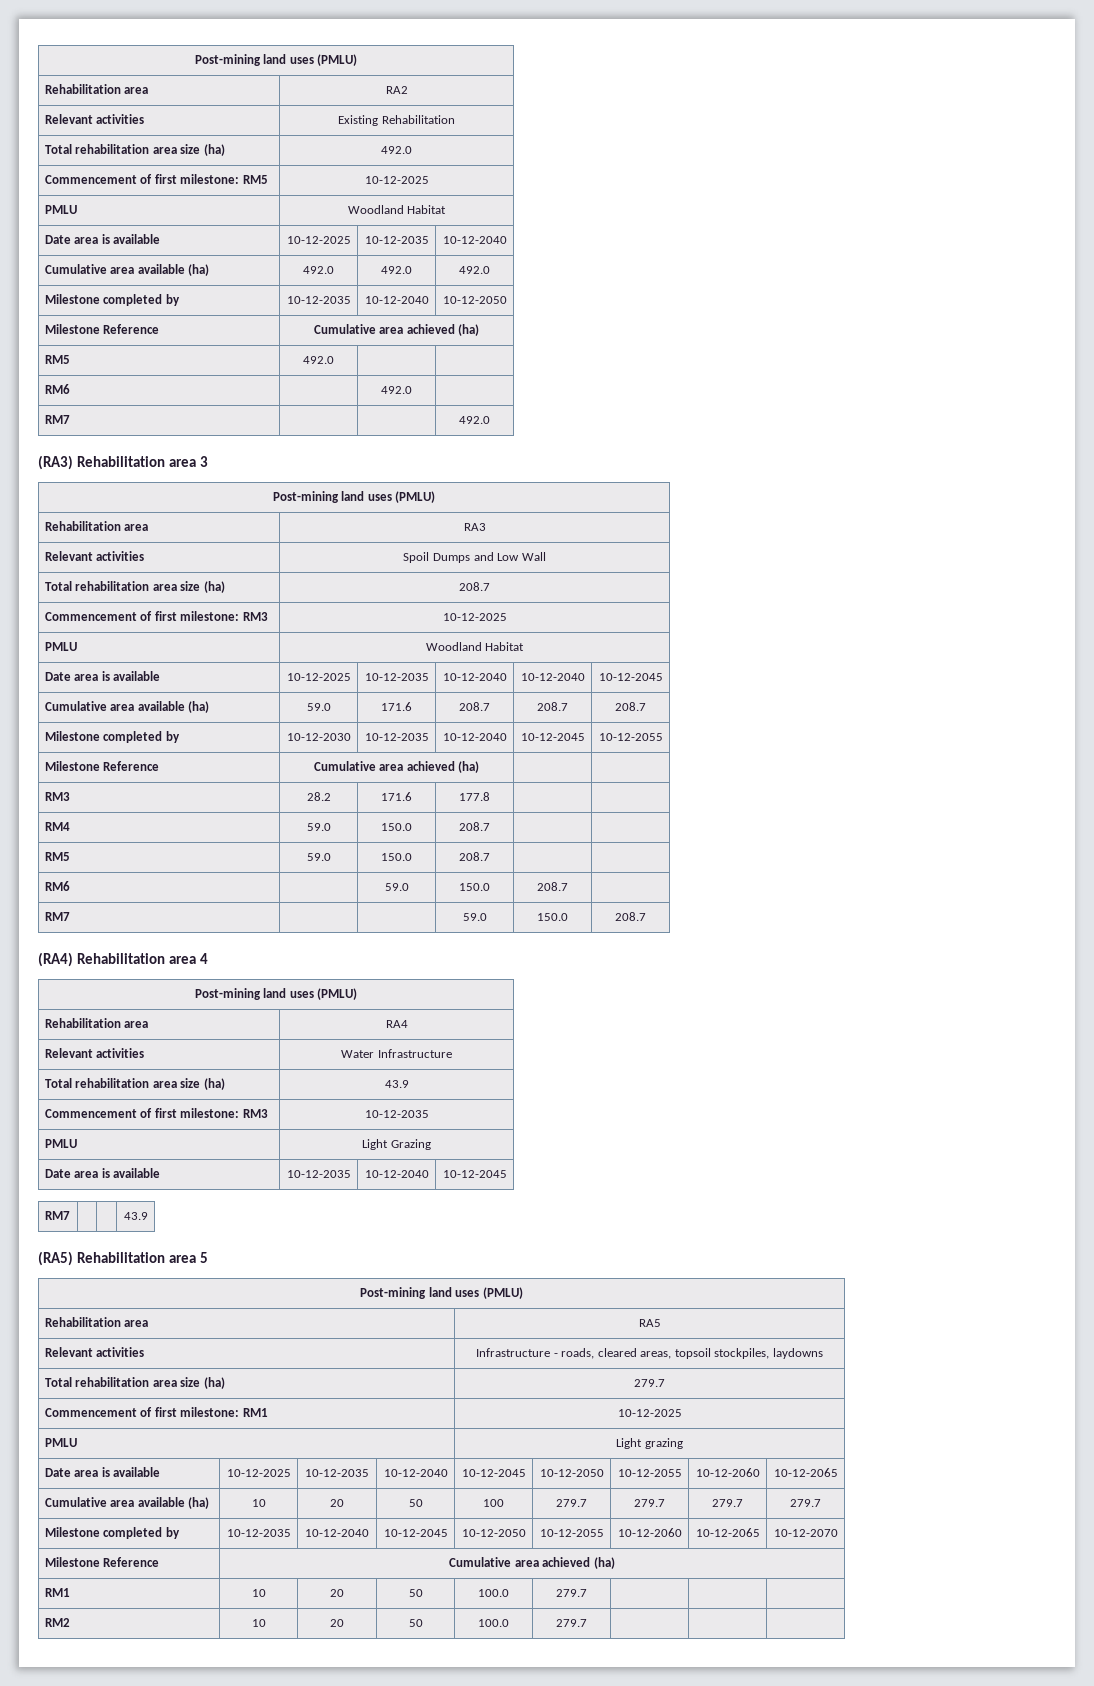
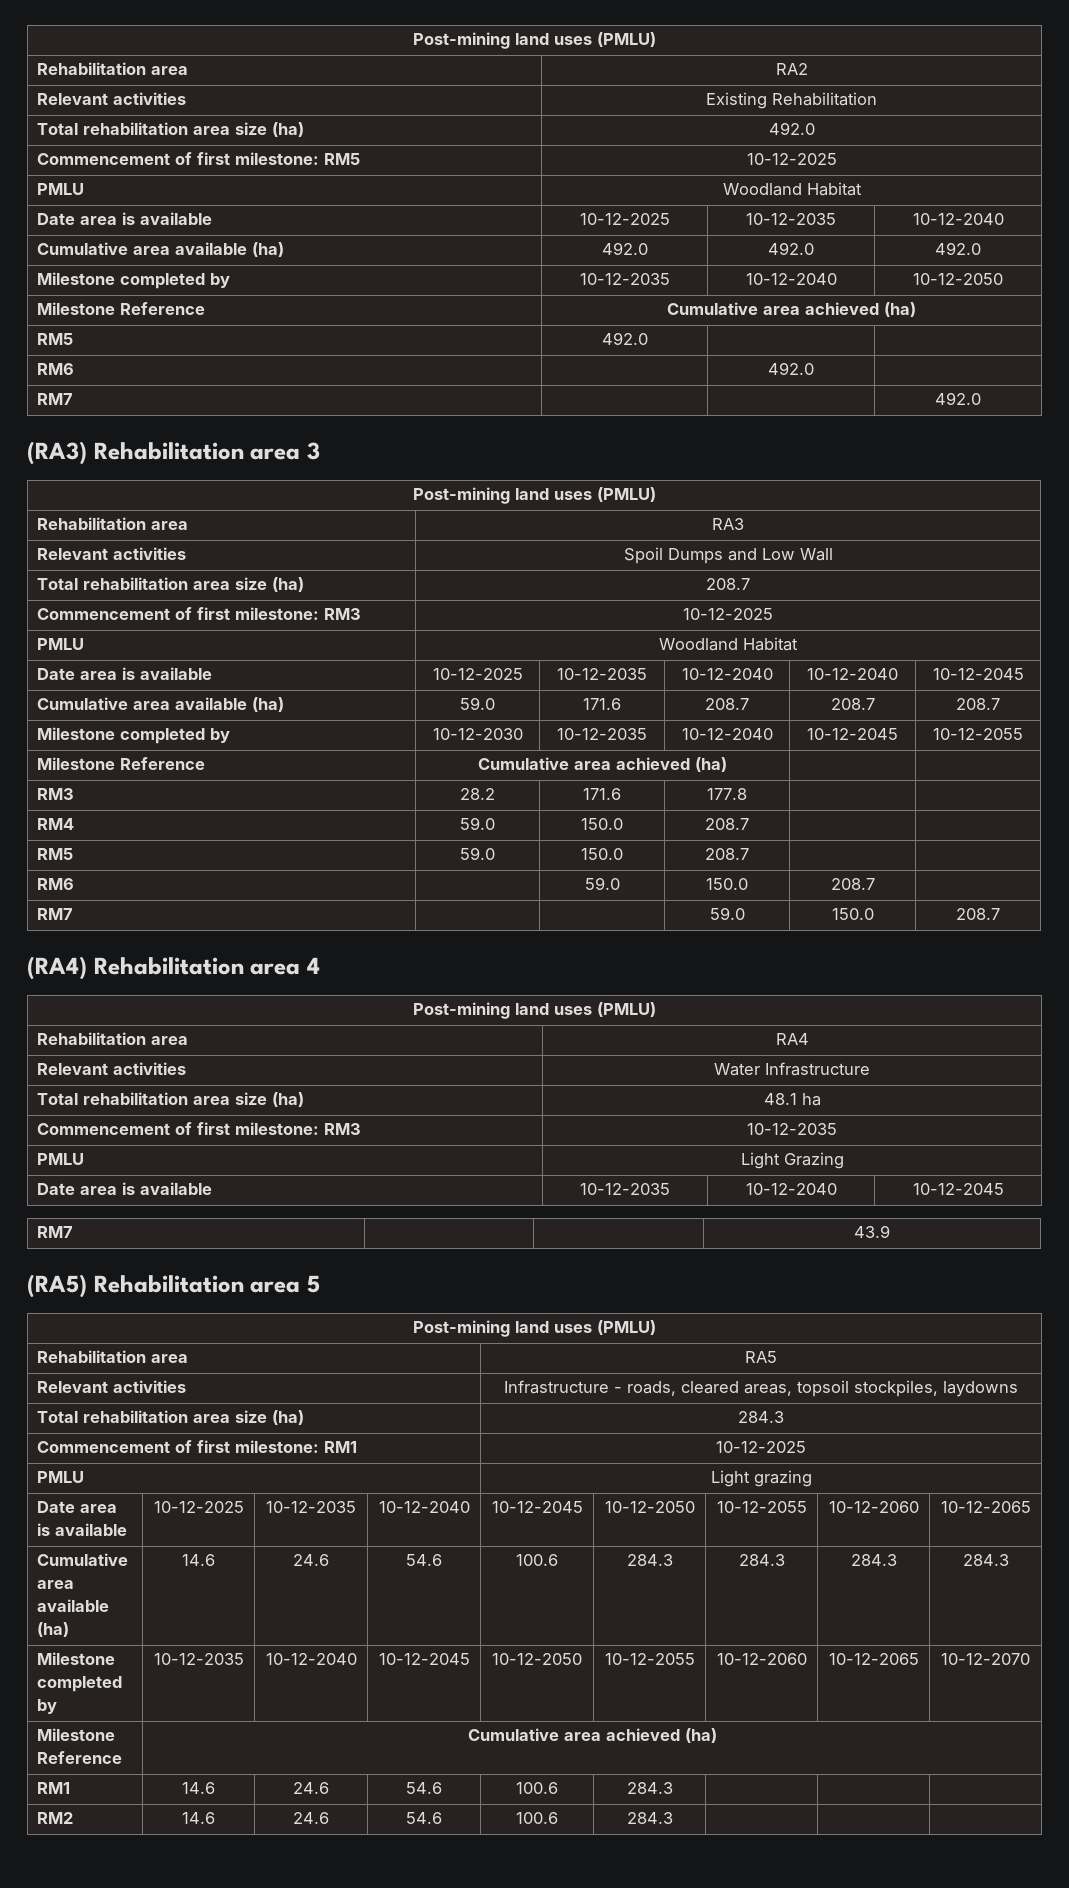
- Total rehabilitation area size (ha) | 43.9
+ Total rehabilitation area size (ha) | 48.1 ha
- Total rehabilitation area size (ha) | 279.7
+ Total rehabilitation area size (ha) | 284.3
- Cumulative area available (ha) | 10 | 20 | 50 | 100 | 279.7 | 279.7 | 279.7 | 279.7
+ Cumulative area available (ha) | 14.6 | 24.6 | 54.6 | 100.6 | 284.3 | 284.3 | 284.3 | 284.3
- RM1 | 10 | 20 | 50 | 100.0 | 279.7 | | |
- RM2 | 10 | 20 | 50 | 100.0 | 279.7 | | |
+ RM1 | 14.6 | 24.6 | 54.6 | 100.6 | 284.3 | | |
+ RM2 | 14.6 | 24.6 | 54.6 | 100.6 | 284.3 | | |

